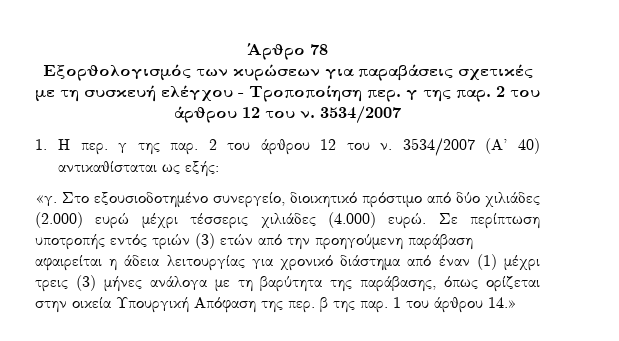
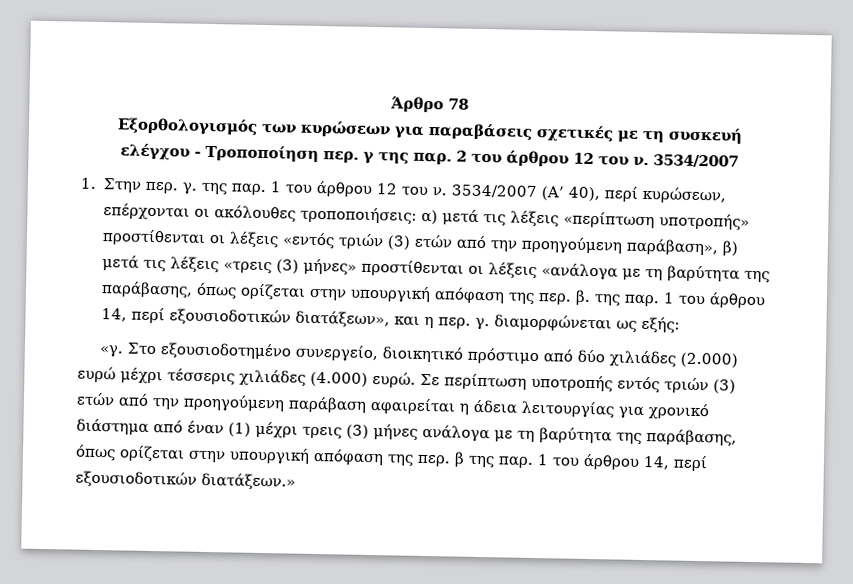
- 1. Η περ. γ της παρ. 2 του άρθρου 12 του ν.
+ 1. Στην περ. γ. της παρ. 1 του άρθρου 12 του ν.
- 3534/2007 (Α’ 40) αντικαθίσταται ως εξής:
+ 3534/2007 (Α’ 40), περί κυρώσεων, επέρχονται οι ακόλουθες τροποποιήσεις: α) μετά τις λέξεις «περίπτωση υποτροπής» προστίθενται οι λέξεις «εντός τριών (3) ετών από την προηγούμενη παράβαση», β) μετά τις λέξεις «τρεις (3) μήνες» προστίθενται οι λέξεις «ανάλογα με τη βαρύτητα της παράβασης, όπως ορίζεται στην υπουργική απόφαση της περ. β. της παρ. 1 του άρθρου 14, περί εξουσιοδοτικών διατάξεων», και η περ. γ. διαμορφώνεται ως εξής:
- Σε περίπτωση υποτροπής εντός τριών (3) ετών από την προηγούμενη παράβαση αφαιρείται η άδεια λειτουργίας για χρονικό διάστημα από έναν (1) μέχρι τρεις (3) μήνες ανάλογα με τη βαρύτητα της παράβασης, όπως ορίζεται στην οικεία Υπουργική Απόφαση της περ. β της παρ.
+ Σε περίπτωση υποτροπής εντός τριών (3) ετών από την προηγούμενη παράβαση αφαιρείται η άδεια λειτουργίας για χρονικό διάστημα από έναν (1) μέχρι τρεις (3) μήνες ανάλογα με τη βαρύτητα της παράβασης, όπως ορίζεται στην υπουργική απόφαση της περ. β της παρ.
- 1 του άρθρου 14.»
+ 1 του άρθρου 14, περί εξουσιοδοτικών διατάξεων.»

